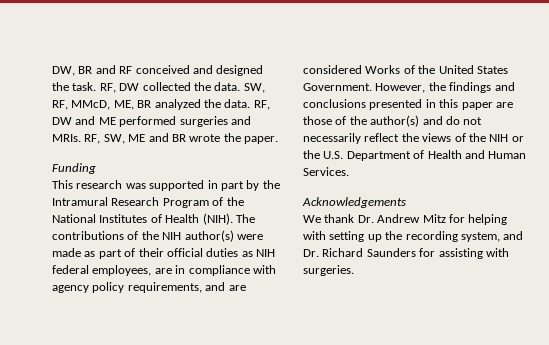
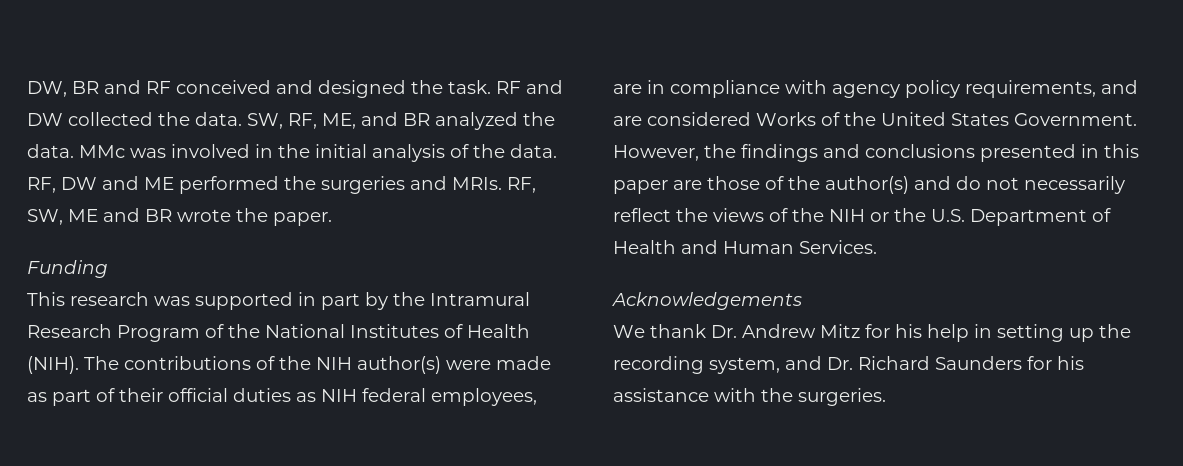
- RF, DW collected the data.
+ RF and DW collected the data.
- SW, RF, MMcD, ME, BR analyzed the data.
+ SW, RF, ME, and BR analyzed the data.
+ MMc was involved in the initial analysis of the data.
- RF, DW and ME performed surgeries and MRIs.
+ RF, DW and ME performed the surgeries and MRIs.
- We thank Dr. Andrew Mitz for helping with setting up the recording system, and Dr. Richard Saunders for assisting with surgeries.
+ We thank Dr. Andrew Mitz for his help in setting up the recording system, and Dr. Richard Saunders for his assistance with the surgeries.

